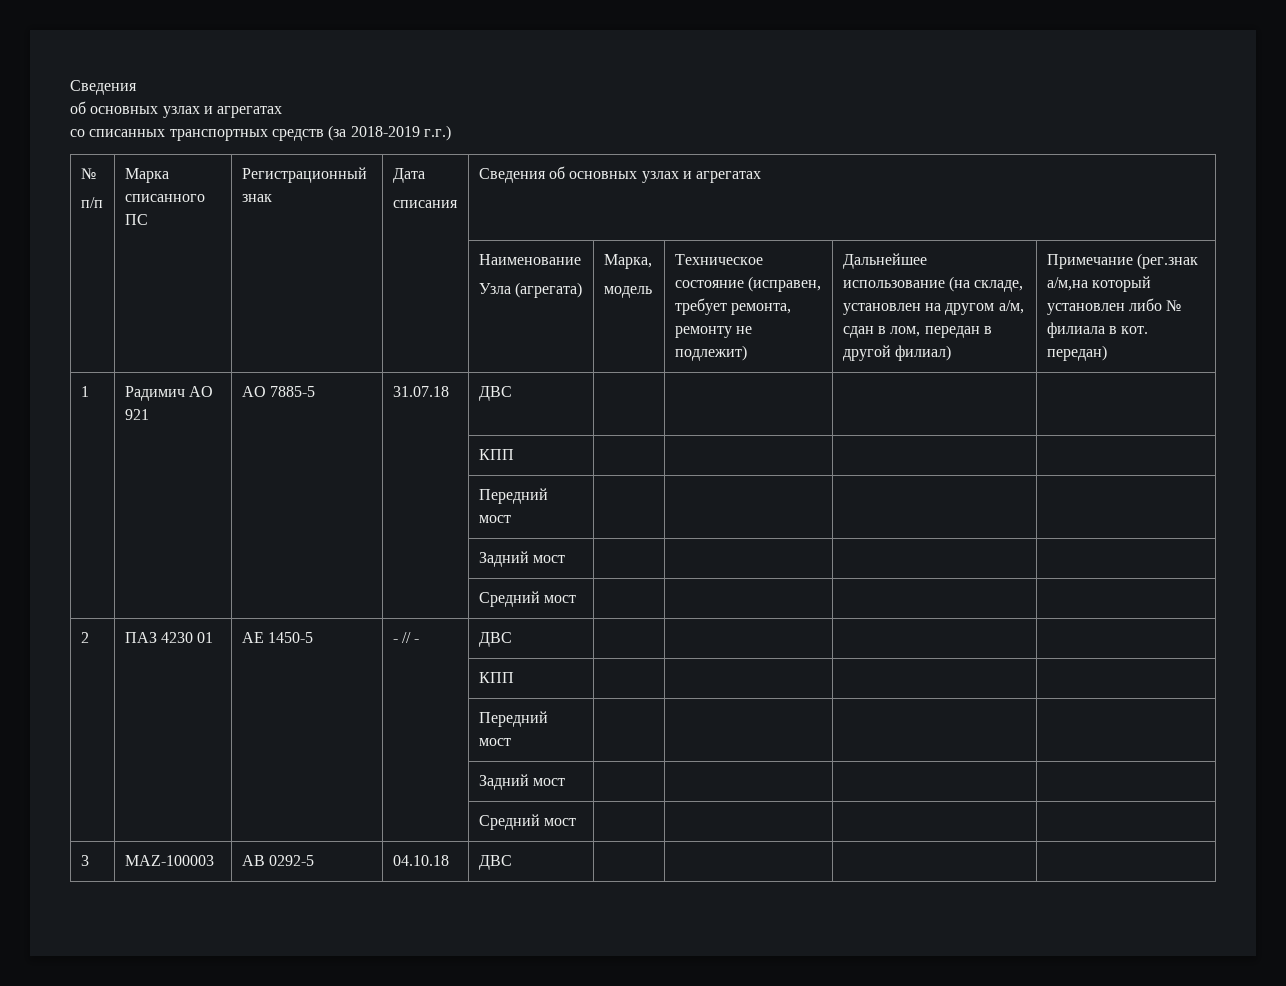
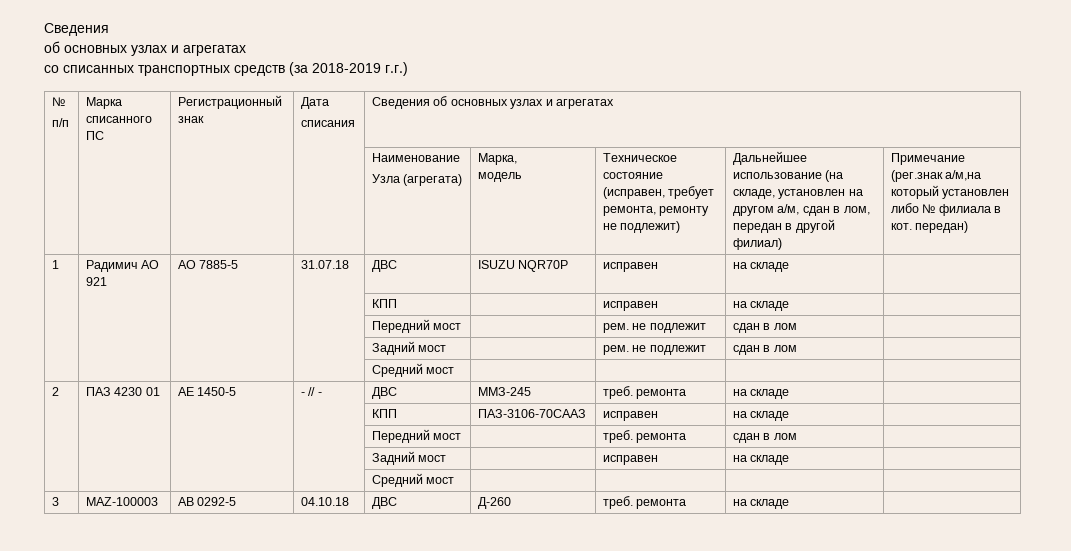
- 1 | Радимич АО 921 | АО 7885-5 | 31.07.18 | ДВС | | | |
- | | | | КПП | | | |
- | | | | Передний мост | | | |
- | | | | Задний мост | | | |
+ 1 | Радимич АО 921 | АО 7885-5 | 31.07.18 | ДВС | ISUZU NQR70P | исправен | на складе |
+ | | | | КПП | | исправен | на складе |
+ | | | | Передний мост | | рем. не подлежит | сдан в лом |
+ | | | | Задний мост | | рем. не подлежит | сдан в лом |
- 2 | ПАЗ 4230 01 | АЕ 1450-5 | - // - | ДВС | | | |
- | | | | КПП | | | |
- | | | | Передний мост | | | |
- | | | | Задний мост | | | |
+ 2 | ПАЗ 4230 01 | АЕ 1450-5 | - // - | ДВС | ММЗ-245 | треб. ремонта | на складе |
+ | | | | КПП | ПАЗ-3106-70СААЗ | исправен | на складе |
+ | | | | Передний мост | | треб. ремонта | сдан в лом |
+ | | | | Задний мост | | исправен | на складе |
- 3 | MAZ-100003 | АВ 0292-5 | 04.10.18 | ДВС | | | |
+ 3 | MAZ-100003 | АВ 0292-5 | 04.10.18 | ДВС | Д-260 | треб. ремонта | на складе |

